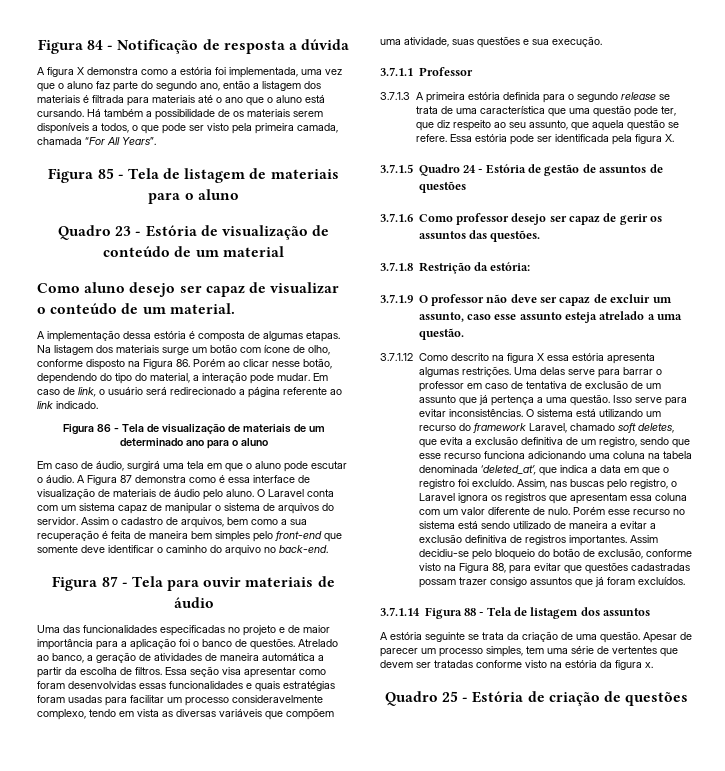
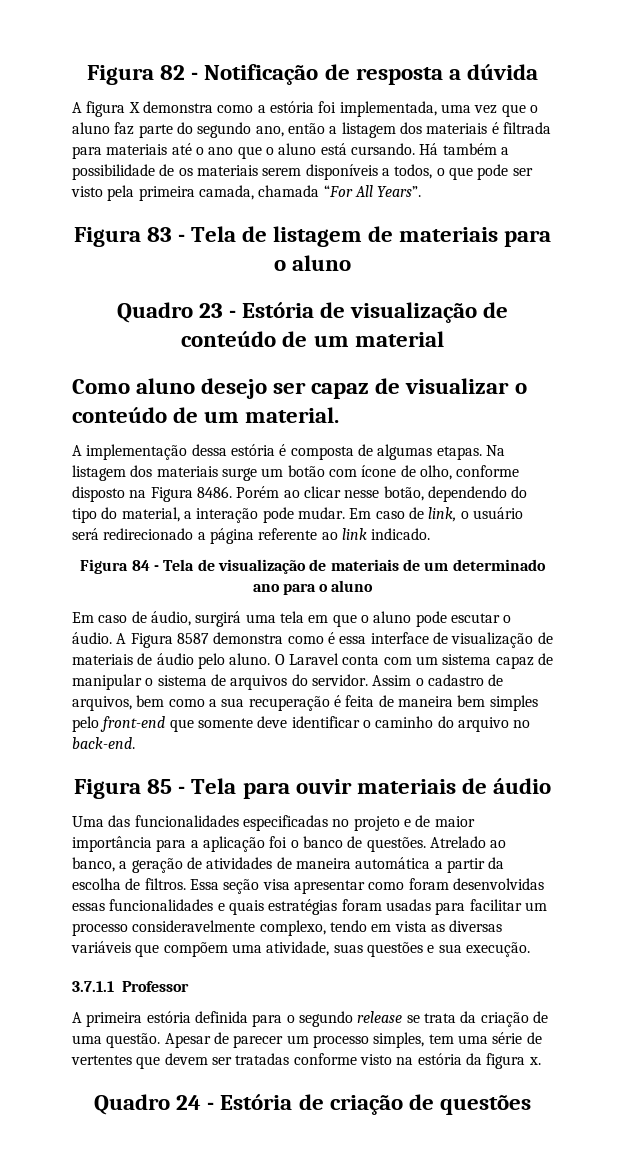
- Figura 84 - Notificação de resposta a dúvida
+ Figura 82 - Notificação de resposta a dúvida
- Figura 85 - Tela de listagem de materiais para o aluno
+ Figura 83 - Tela de listagem de materiais para o aluno
- Na listagem dos materiais surge um botão com ícone de olho, conforme disposto na Figura 86. Porém ao clicar nesse botão, dependendo do tipo do material, a interação pode mudar.
+ Na listagem dos materiais surge um botão com ícone de olho, conforme disposto na Figura 8486. Porém ao clicar nesse botão, dependendo do tipo do material, a interação pode mudar.
- Figura 86 - Tela de visualização de materiais de um determinado ano para o aluno
+ Figura 84 - Tela de visualização de materiais de um determinado ano para o aluno
- A Figura 87 demonstra como é essa interface de visualização de materiais de áudio pelo aluno.
+ A Figura 8587 demonstra como é essa interface de visualização de materiais de áudio pelo aluno.
- Figura 87 - Tela para ouvir materiais de áudio
+ Figura 85 - Tela para ouvir materiais de áudio
- 3.7.1.3 A primeira estória definida para o segundo release se trata de uma característica que uma questão pode ter, que diz respeito ao seu assunto, que aquela questão se refere. Essa estória pode ser identificada pela figura X.
- 3.7.1.5 Quadro 24 - Estória de gestão de assuntos de questões
- 3.7.1.6 Como professor desejo ser capaz de gerir os assuntos das questões.
- 3.7.1.8 Restrição da estória:
- 3.7.1.9 O professor não deve ser capaz de excluir um assunto, caso esse assunto esteja atrelado a uma questão.
- 3.7.1.12 Como descrito na figura X essa estória apresenta algumas restrições. Uma delas serve para barrar o professor em caso de tentativa de exclusão de um assunto que já pertença a uma questão. Isso serve para evitar inconsistências. O sistema está utilizando um recurso do framework Laravel, chamado soft deletes, que evita a exclusão definitiva de um registro, sendo que esse recurso funciona adicionando uma coluna na tabela denominada ‘deleted_at’, que indica a data em que o registro foi excluído. Assim, nas buscas pelo registro, o Laravel ignora os registros que apresentam essa coluna com um valor diferente de nulo. Porém esse recurso no sistema está sendo utilizado de maneira a evitar a exclusão definitiva de registros importantes. Assim decidiu-se pelo bloqueio do botão de exclusão, conforme visto na Figura 88, para evitar que questões cadastradas possam trazer consigo assuntos que já foram excluídos.
- 3.7.1.14 Figura 88 - Tela de listagem dos assuntos
- A estória seguinte se trata da criação de uma questão.
+ A primeira estória definida para o segundo release se trata da criação de uma questão.
- Quadro 25 - Estória de criação de questões
+ Quadro 24 - Estória de criação de questões

